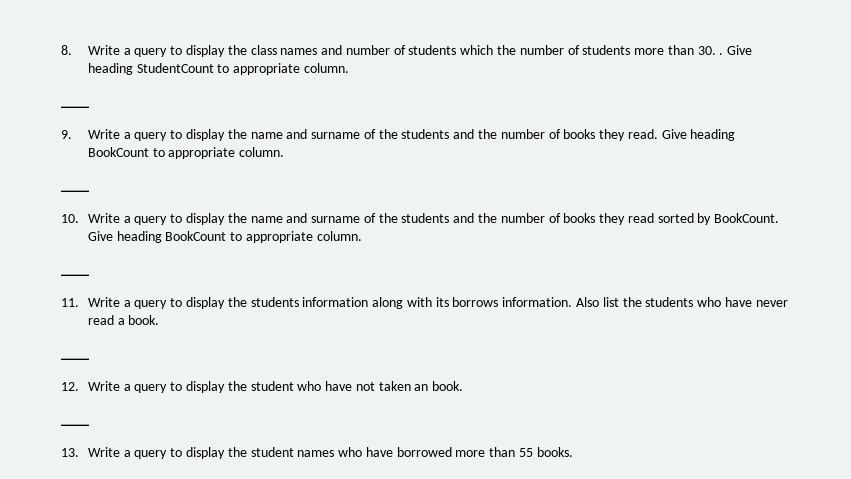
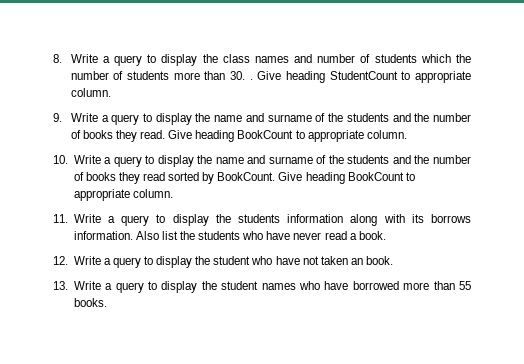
  Give heading StudentCount to appropriate column.
- ____
  9. Write a query to display the name and surname of the students and the number of books they read. Give heading BookCount to appropriate column.
- ____
  10. Write a query to display the name and surname of the students and the number of books they read sorted by BookCount. Give heading BookCount to appropriate column.
- ____
  Also list the students who have never read a book.
- ____
  12. Write a query to display the student who have not taken an book.
- ____

